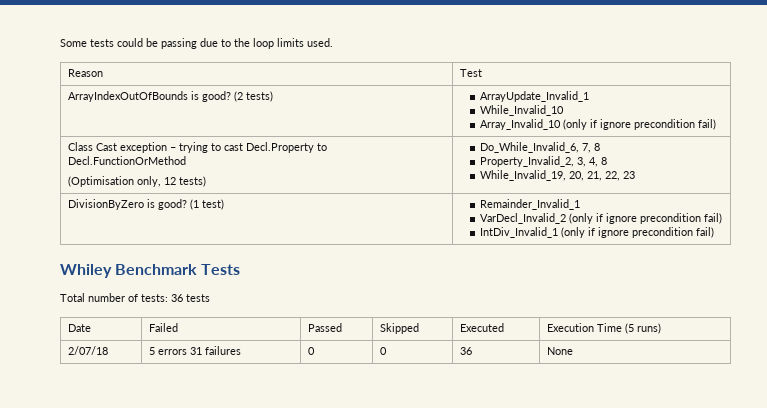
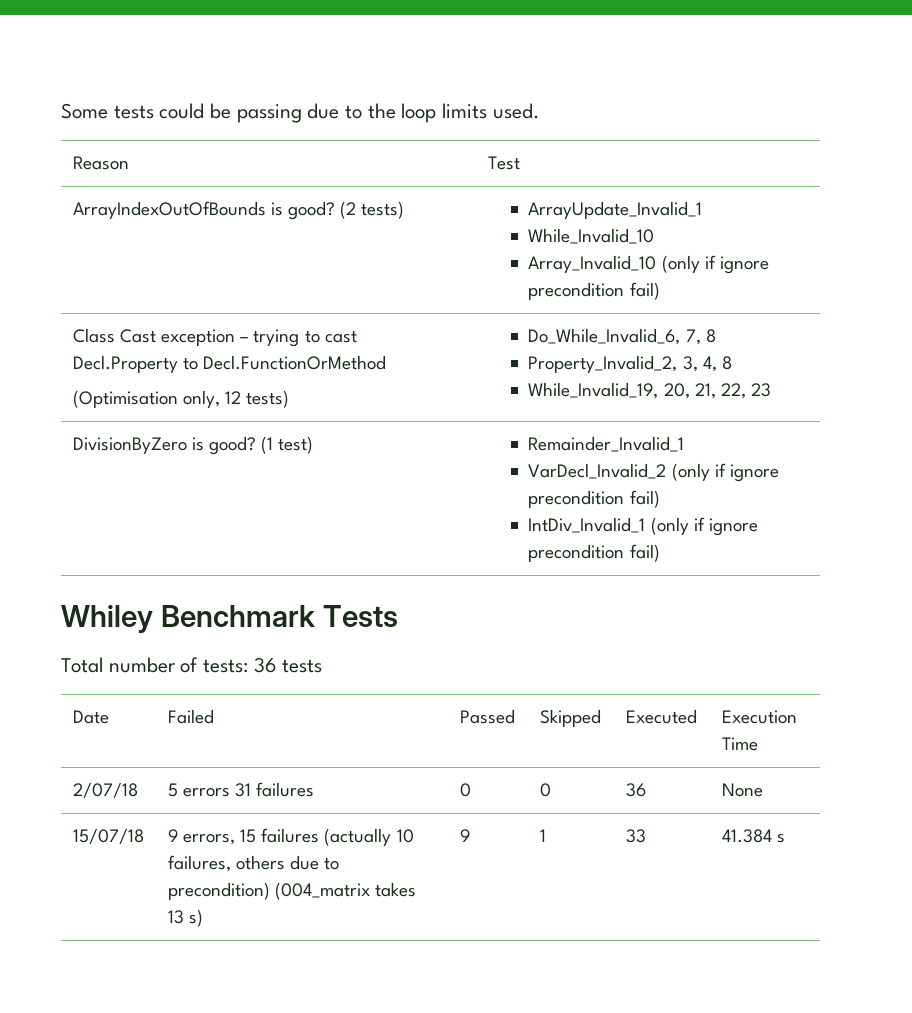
- Date | Failed | Passed | Skipped | Executed | Execution Time (5 runs)
+ Date | Failed | Passed | Skipped | Executed | Execution Time
+ 15/07/18 | 9 errors, 15 failures (actually 10 failures, others due to precondition) (004_matrix takes 13 s) | 9 | 1 | 33 | 41.384 s

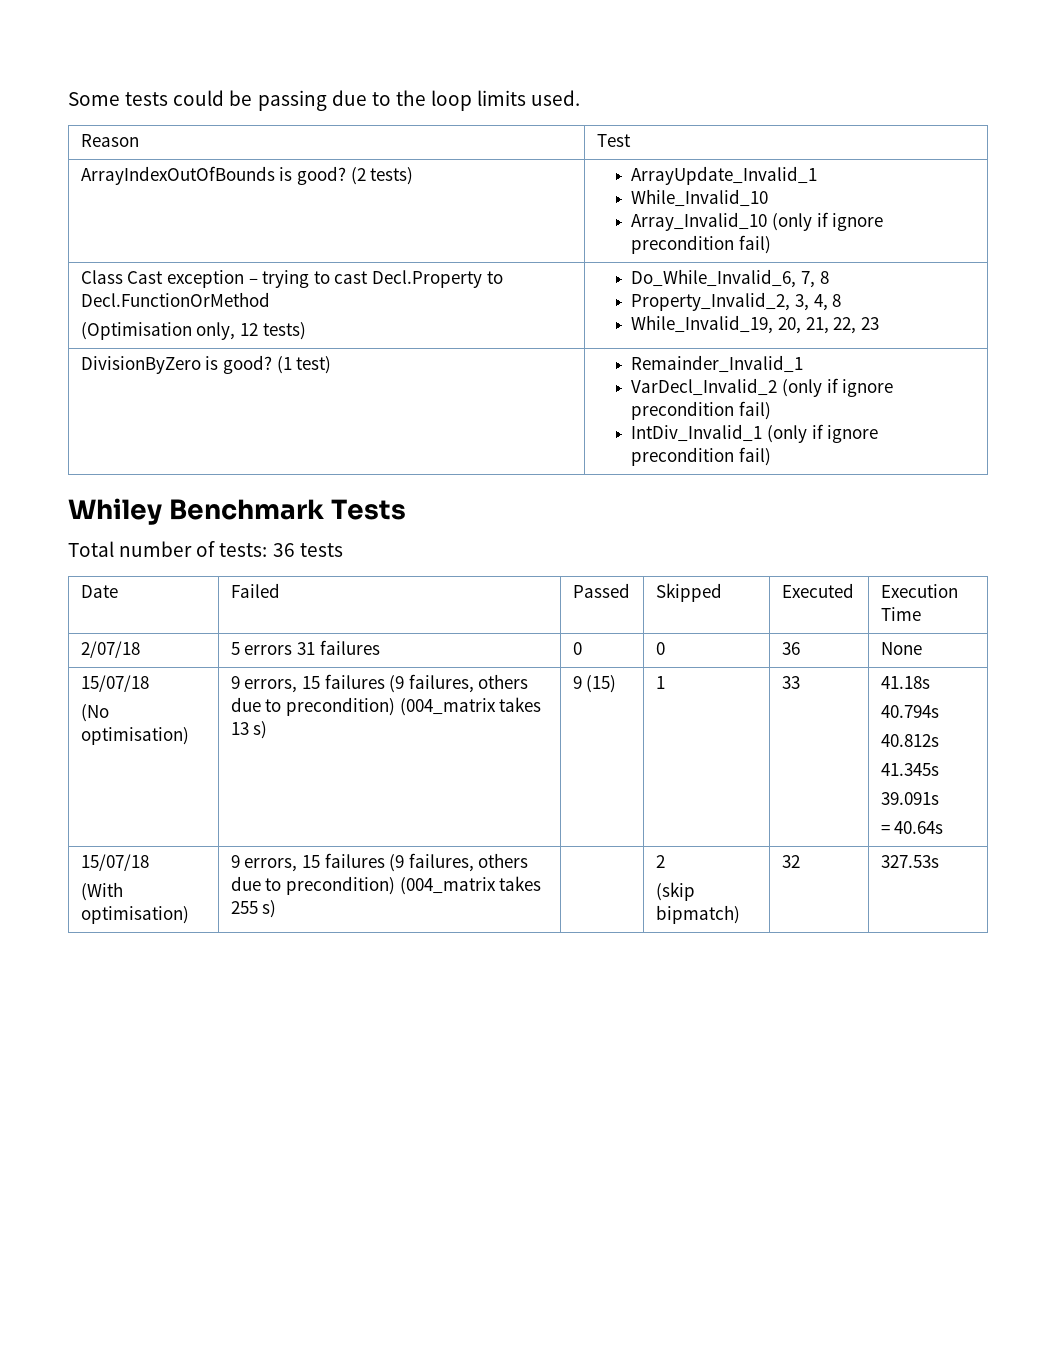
  2/07/18 | 5 errors 31 failures | 0 | 0 | 36 | None
- 15/07/18 | 9 errors, 15 failures (actually 10 failures, others due to precondition) (004_matrix takes 13 s) | 9 | 1 | 33 | 41.384 s
+ 15/07/18
+ (No optimisation) | 9 errors, 15 failures (9 failures, others due to precondition) (004_matrix takes 13 s) | 9 (15) | 1 | 33 | 41.18s
+ 40.794s
+ 40.812s
+ 41.345s
+ 39.091s
+ = 40.64s
+ 15/07/18
+ (With optimisation) | 9 errors, 15 failures (9 failures, others due to precondition) (004_matrix takes 255 s) | | 2
+ (skip bipmatch) | 32 | 327.53s

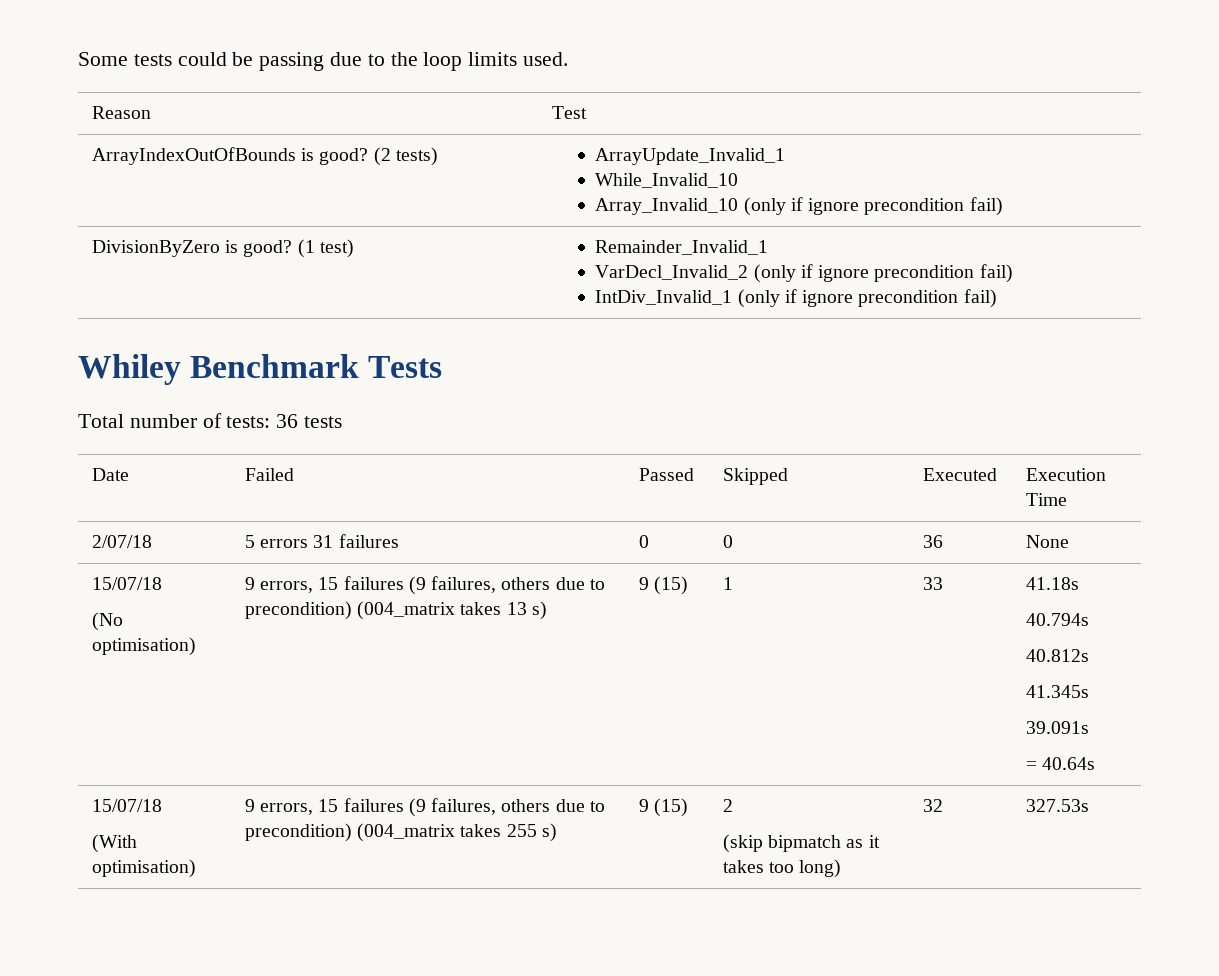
- Class Cast exception – trying to cast Decl.Property to Decl.FunctionOrMethod
- (Optimisation only, 12 tests) | Do_While_Invalid_6, 7, 8
- Property_Invalid_2, 3, 4, 8
- While_Invalid_19, 20, 21, 22, 23
  2/07/18 | 5 errors 31 failures | 0 | 0 | 36 | None
  15/07/18
  (No optimisation) | 9 errors, 15 failures (9 failures, others due to precondition) (004_matrix takes 13 s) | 9 (15) | 1 | 33 | 41.18s
  40.794s
  40.812s
  41.345s
  39.091s
  = 40.64s
  15/07/18
- (With optimisation) | 9 errors, 15 failures (9 failures, others due to precondition) (004_matrix takes 255 s) | | 2
- (skip bipmatch) | 32 | 327.53s
+ (With optimisation) | 9 errors, 15 failures (9 failures, others due to precondition) (004_matrix takes 255 s) | 9 (15) | 2
+ (skip bipmatch as it takes too long) | 32 | 327.53s

